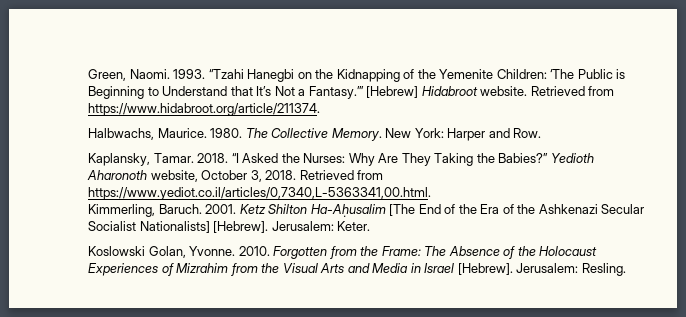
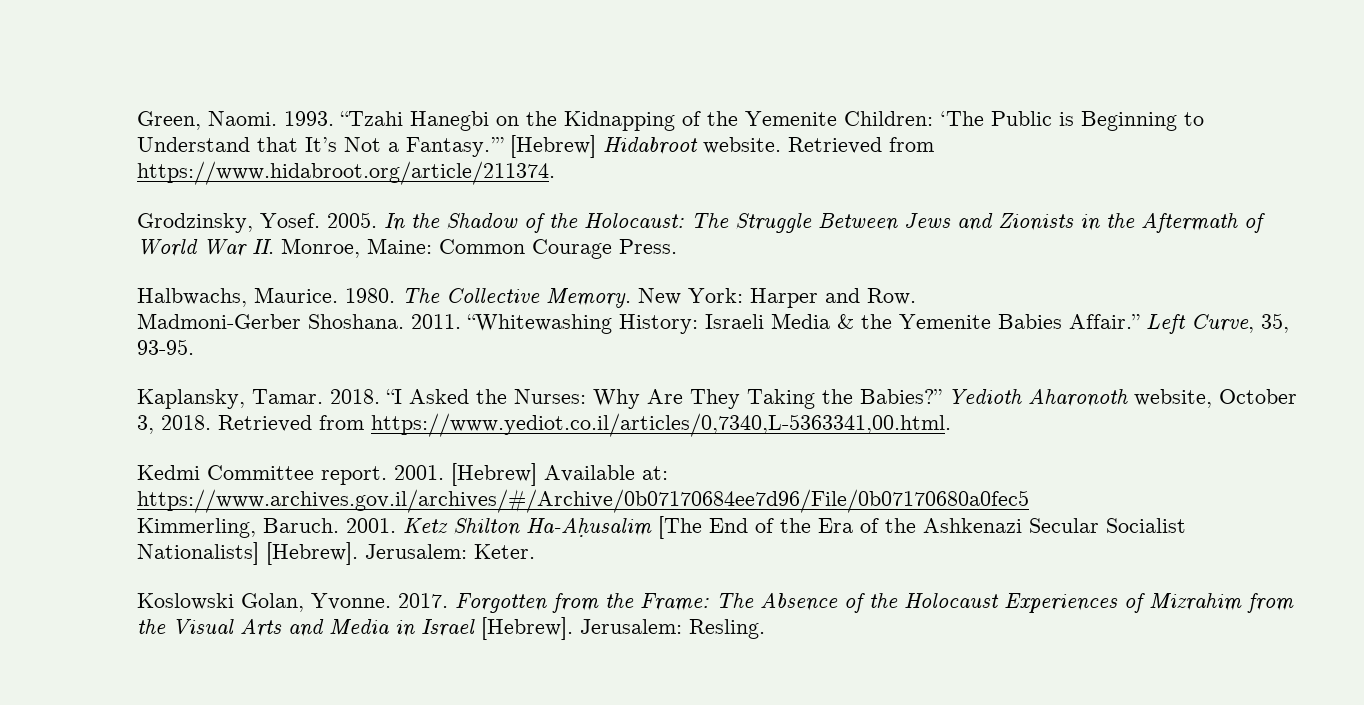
+ Grodzinsky, Yosef. 2005. In the Shadow of the Holocaust: The Struggle Between Jews and Zionists in the Aftermath of World War II. Monroe, Maine: Common Courage Press.
+ Madmoni-Gerber Shoshana. 2011. “Whitewashing History: Israeli Media & the Yemenite Babies Affair.” Left Curve, 35, 93-95.
+ Kedmi Committee report. 2001. [Hebrew] Available at: https://www.archives.gov.il/archives/#/Archive/0b07170684ee7d96/File/0b07170680a0fec5
- 2010.
+ 2017.

